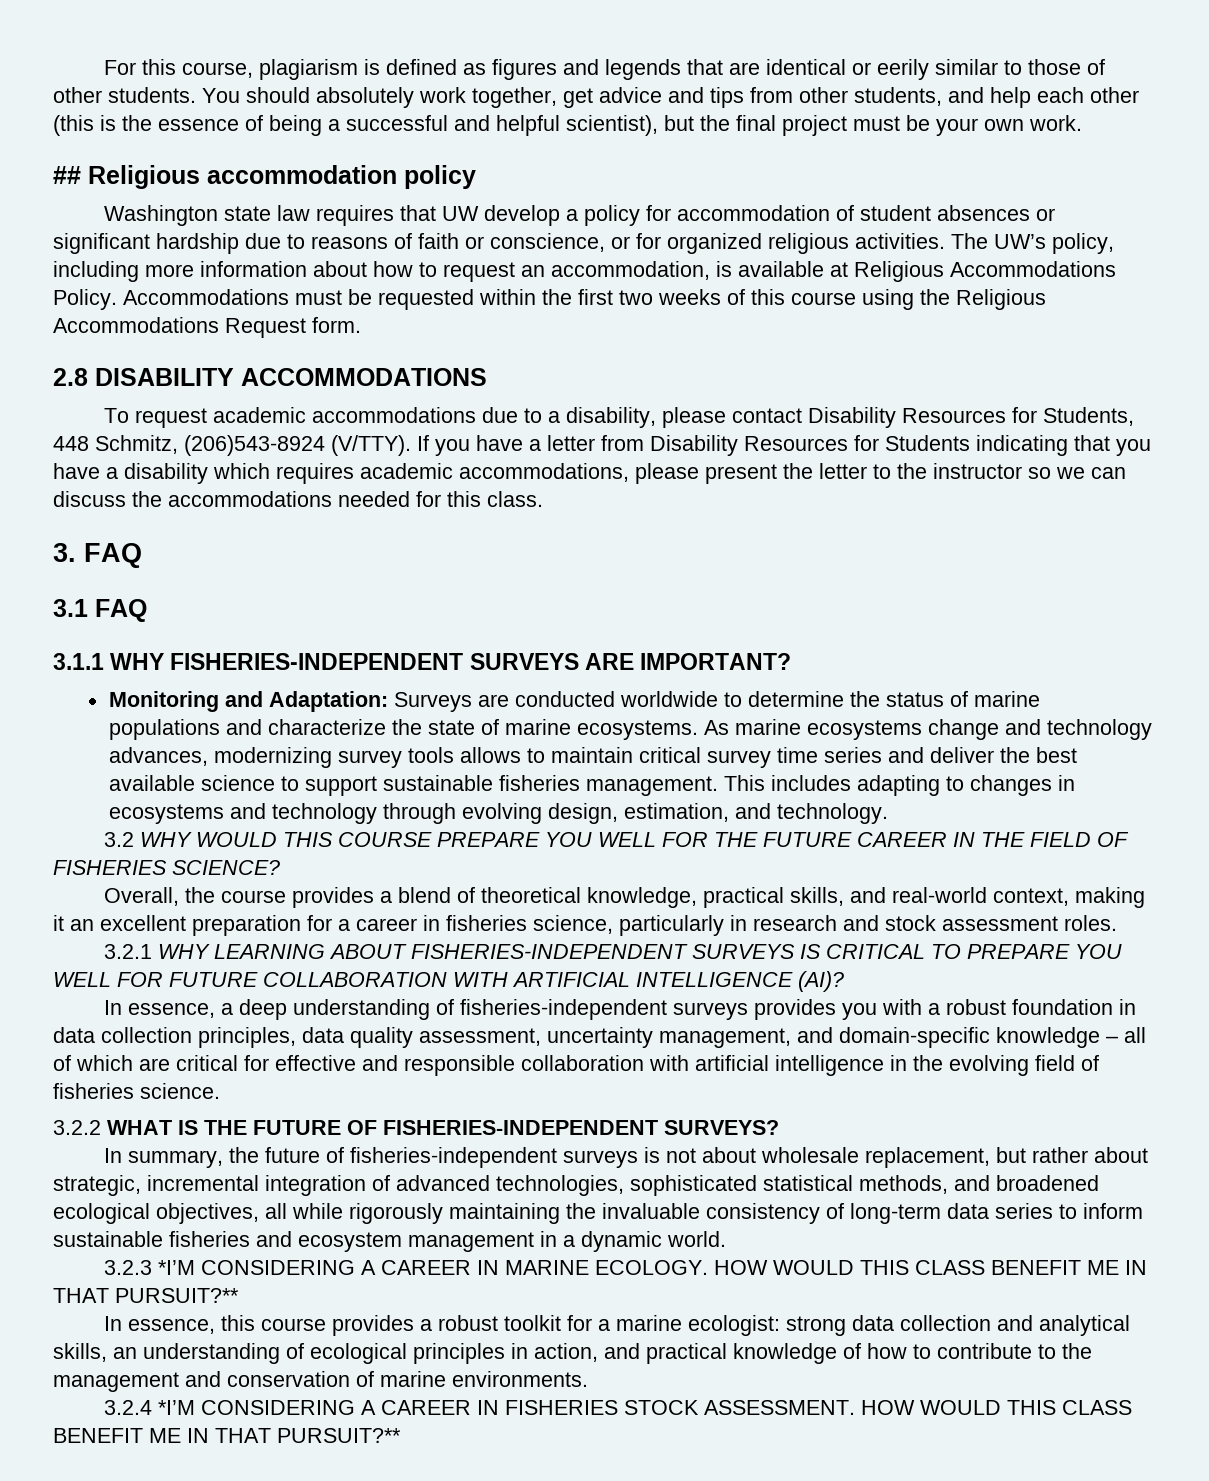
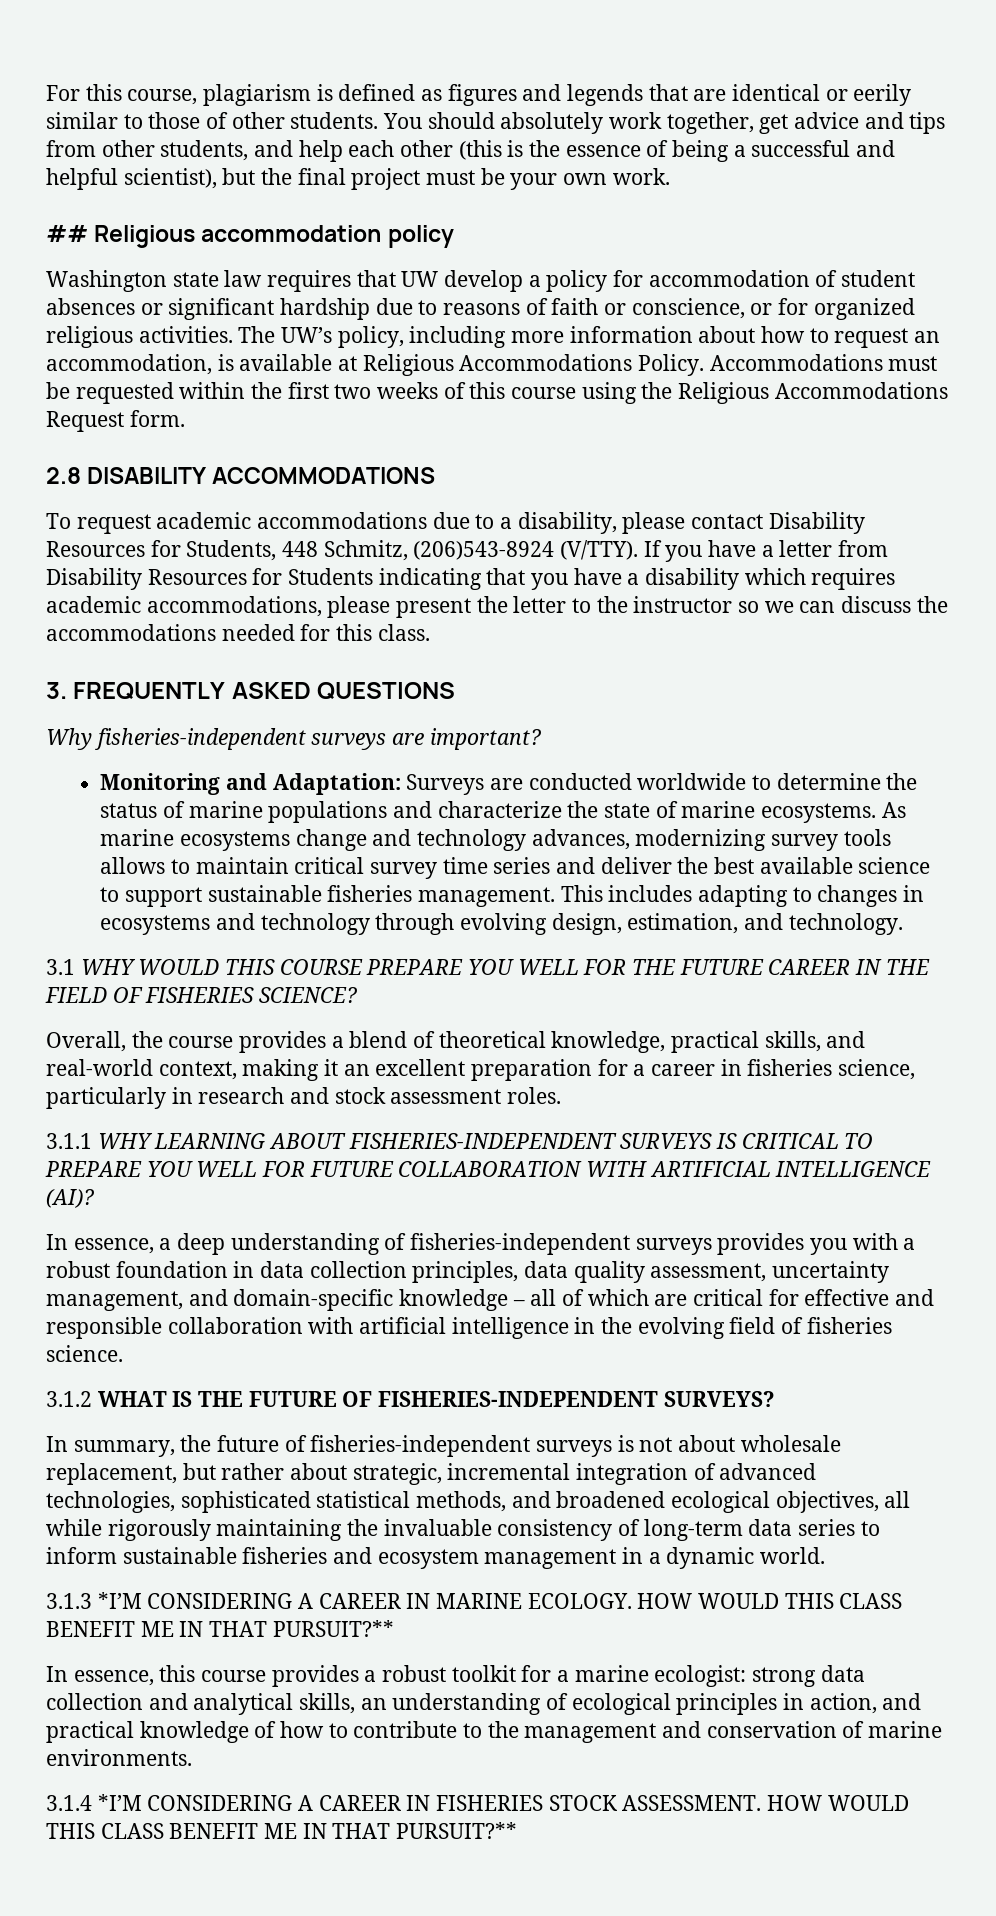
- 3. FAQ
- 3.1 FAQ
- 3.1.1 WHY FISHERIES-INDEPENDENT SURVEYS ARE IMPORTANT?
+ 3. FREQUENTLY ASKED QUESTIONS
+ Why fisheries-independent surveys are important?
- 3.2 WHY WOULD THIS COURSE PREPARE YOU WELL FOR THE FUTURE CAREER IN THE FIELD OF FISHERIES SCIENCE?
+ 3.1 WHY WOULD THIS COURSE PREPARE YOU WELL FOR THE FUTURE CAREER IN THE FIELD OF FISHERIES SCIENCE?
- 3.2.1 WHY LEARNING ABOUT FISHERIES-INDEPENDENT SURVEYS IS CRITICAL TO PREPARE YOU WELL FOR FUTURE COLLABORATION WITH ARTIFICIAL INTELLIGENCE (AI)?
+ 3.1.1 WHY LEARNING ABOUT FISHERIES-INDEPENDENT SURVEYS IS CRITICAL TO PREPARE YOU WELL FOR FUTURE COLLABORATION WITH ARTIFICIAL INTELLIGENCE (AI)?
- 3.2.2 WHAT IS THE FUTURE OF FISHERIES-INDEPENDENT SURVEYS?
+ 3.1.2 WHAT IS THE FUTURE OF FISHERIES-INDEPENDENT SURVEYS?
- 3.2.3 *I’M CONSIDERING A CAREER IN MARINE ECOLOGY.
+ 3.1.3 *I’M CONSIDERING A CAREER IN MARINE ECOLOGY.
- 3.2.4 *I’M CONSIDERING A CAREER IN FISHERIES STOCK ASSESSMENT.
+ 3.1.4 *I’M CONSIDERING A CAREER IN FISHERIES STOCK ASSESSMENT.

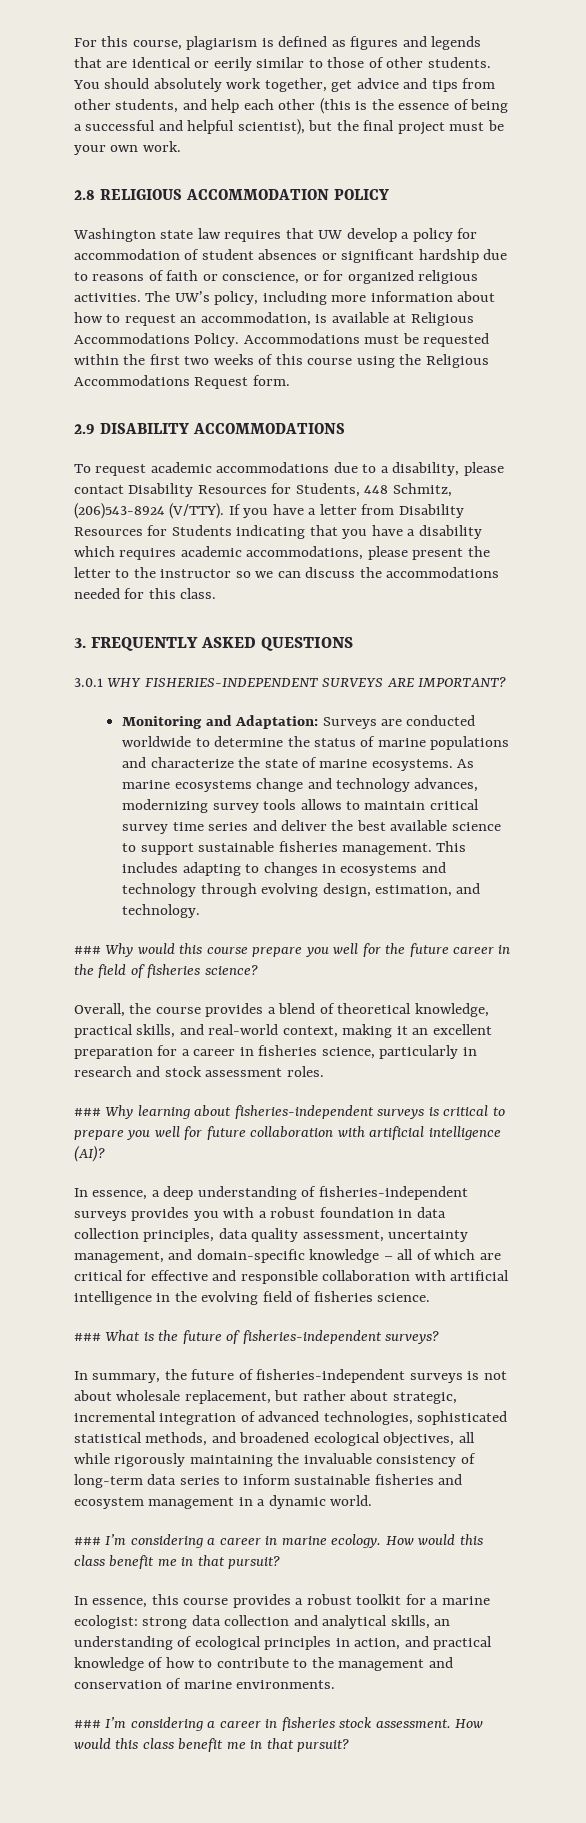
- ## Religious accommodation policy
+ 2.8 RELIGIOUS ACCOMMODATION POLICY
- 2.8 DISABILITY ACCOMMODATIONS
+ 2.9 DISABILITY ACCOMMODATIONS
- Why fisheries-independent surveys are important?
+ 3.0.1 WHY FISHERIES-INDEPENDENT SURVEYS ARE IMPORTANT?
- 3.1 WHY WOULD THIS COURSE PREPARE YOU WELL FOR THE FUTURE CAREER IN THE FIELD OF FISHERIES SCIENCE?
+ ### Why would this course prepare you well for the future career in the field of fisheries science?
- 3.1.1 WHY LEARNING ABOUT FISHERIES-INDEPENDENT SURVEYS IS CRITICAL TO PREPARE YOU WELL FOR FUTURE COLLABORATION WITH ARTIFICIAL INTELLIGENCE (AI)?
+ ### Why learning about fisheries-independent surveys is critical to prepare you well for future collaboration with artificial intelligence (AI)?
- 3.1.2 WHAT IS THE FUTURE OF FISHERIES-INDEPENDENT SURVEYS?
+ ### What is the future of fisheries-independent surveys?
- 3.1.3 *I’M CONSIDERING A CAREER IN MARINE ECOLOGY. HOW WOULD THIS CLASS BENEFIT ME IN THAT PURSUIT?**
+ ### I’m considering a career in marine ecology. How would this class benefit me in that pursuit?
- 3.1.4 *I’M CONSIDERING A CAREER IN FISHERIES STOCK ASSESSMENT. HOW WOULD THIS CLASS BENEFIT ME IN THAT PURSUIT?**
+ ### I’m considering a career in fisheries stock assessment. How would this class benefit me in that pursuit?

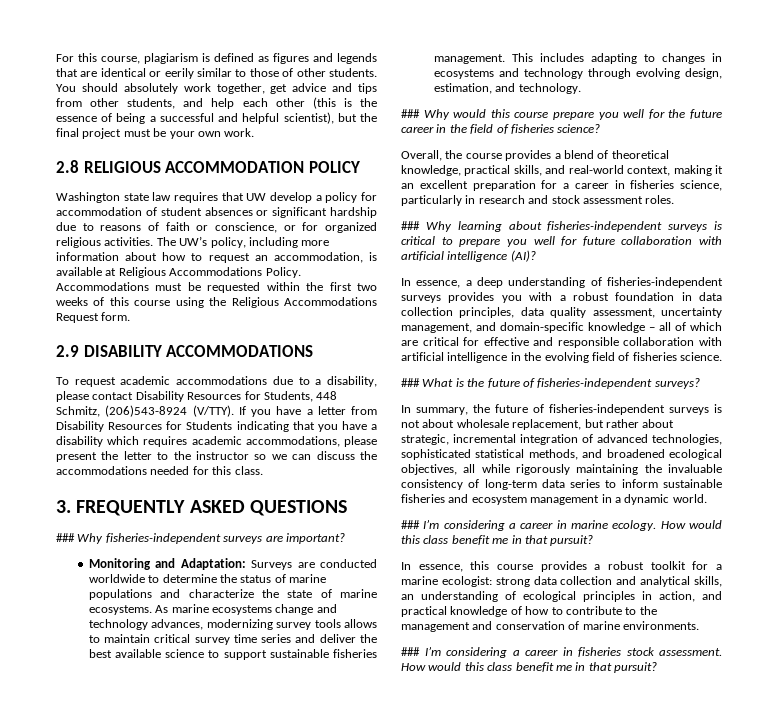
- 3.0.1 WHY FISHERIES-INDEPENDENT SURVEYS ARE IMPORTANT?
+ ### Why fisheries-independent surveys are important?

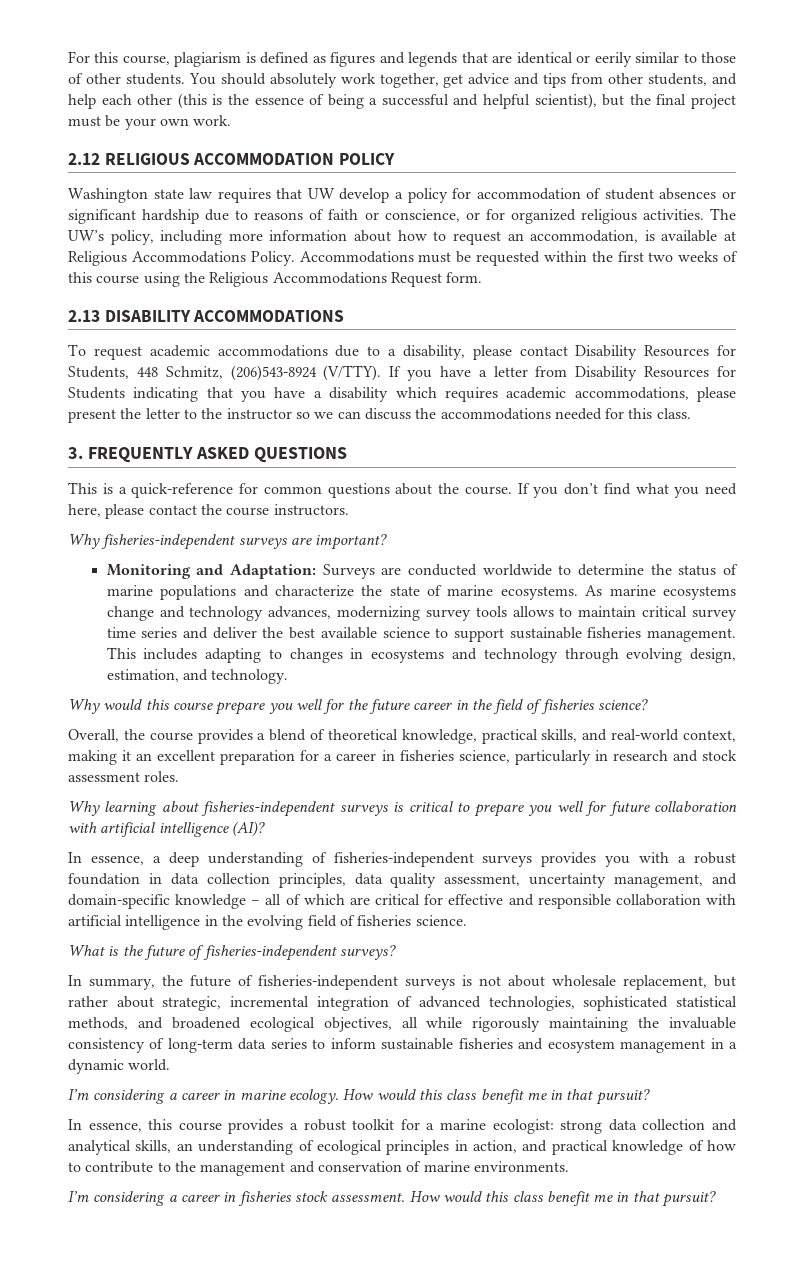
- 2.8 RELIGIOUS ACCOMMODATION POLICY
+ 2.12 RELIGIOUS ACCOMMODATION POLICY
- 2.9 DISABILITY ACCOMMODATIONS
+ 2.13 DISABILITY ACCOMMODATIONS
- ### Why fisheries-independent surveys are important?
+ This is a quick-reference for common questions about the course. If you don’t find what you need here, please contact the course instructors.
+ Why fisheries-independent surveys are important?
- ### Why would this course prepare you well for the future career in the field of fisheries science?
+ Why would this course prepare you well for the future career in the field of fisheries science?
- ### Why learning about fisheries-independent surveys is critical to prepare you well for future collaboration with artificial intelligence (AI)?
+ Why learning about fisheries-independent surveys is critical to prepare you well for future collaboration with artificial intelligence (AI)?
- ### What is the future of fisheries-independent surveys?
+ What is the future of fisheries-independent surveys?
- ### I’m considering a career in marine ecology.
+ I’m considering a career in marine ecology.
- ### I’m considering a career in fisheries stock assessment.
+ I’m considering a career in fisheries stock assessment.

